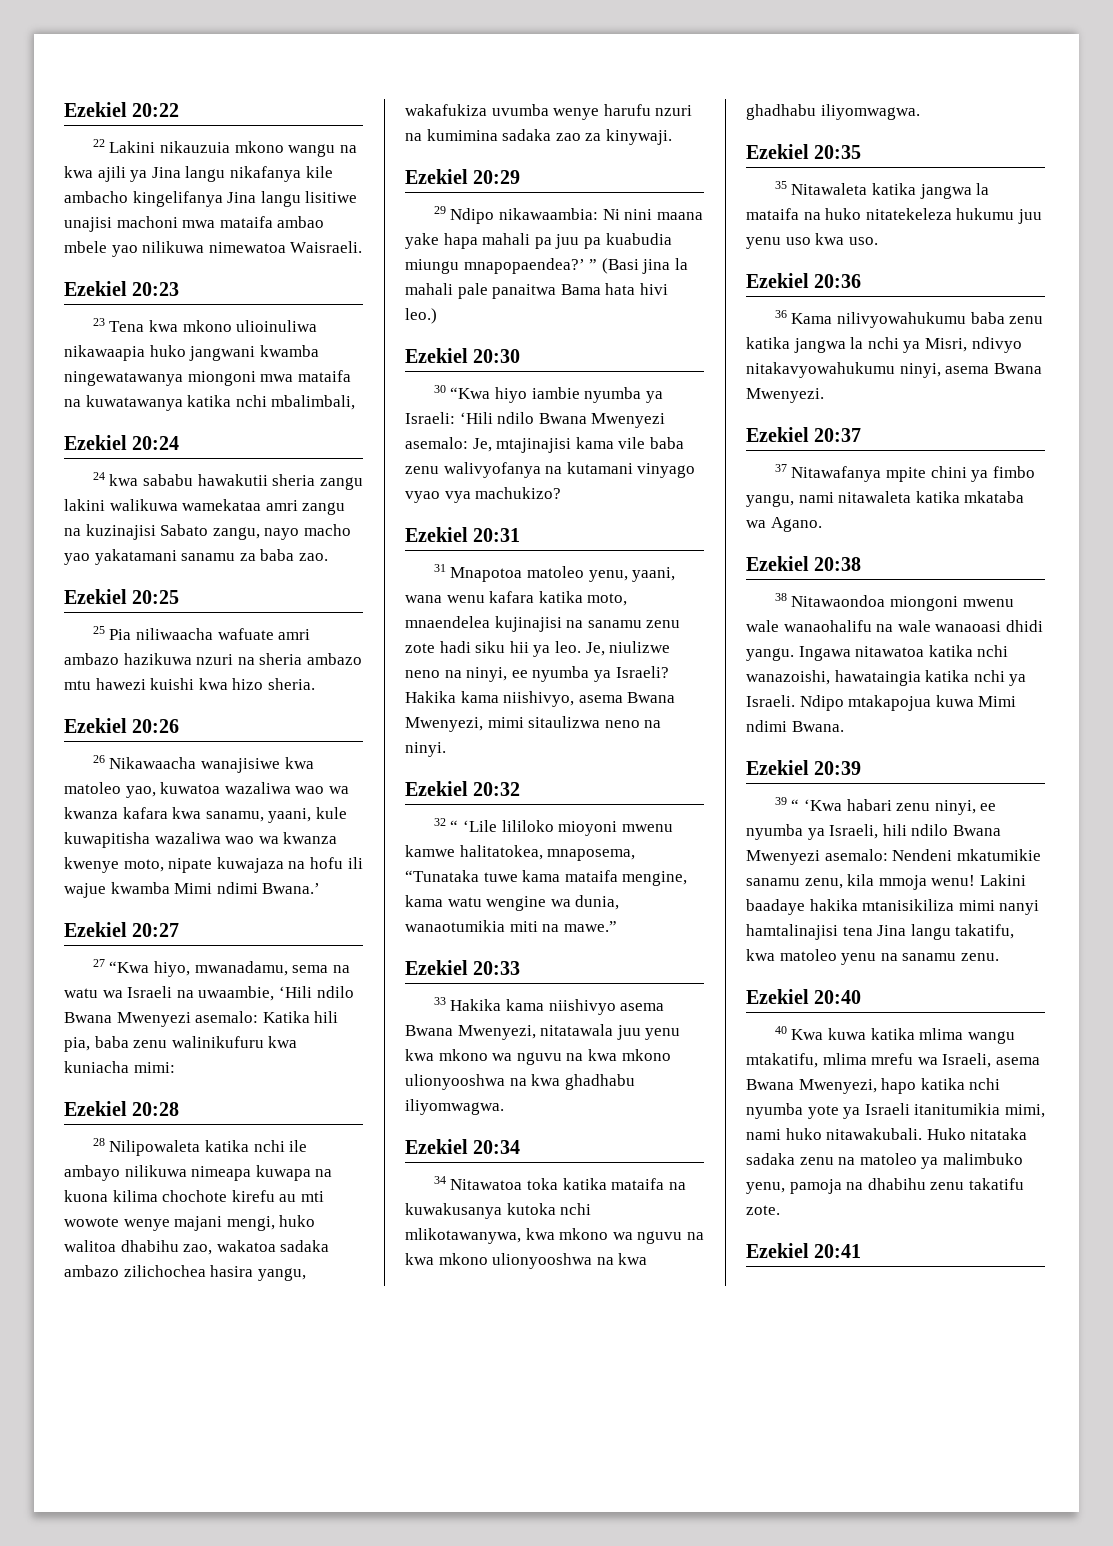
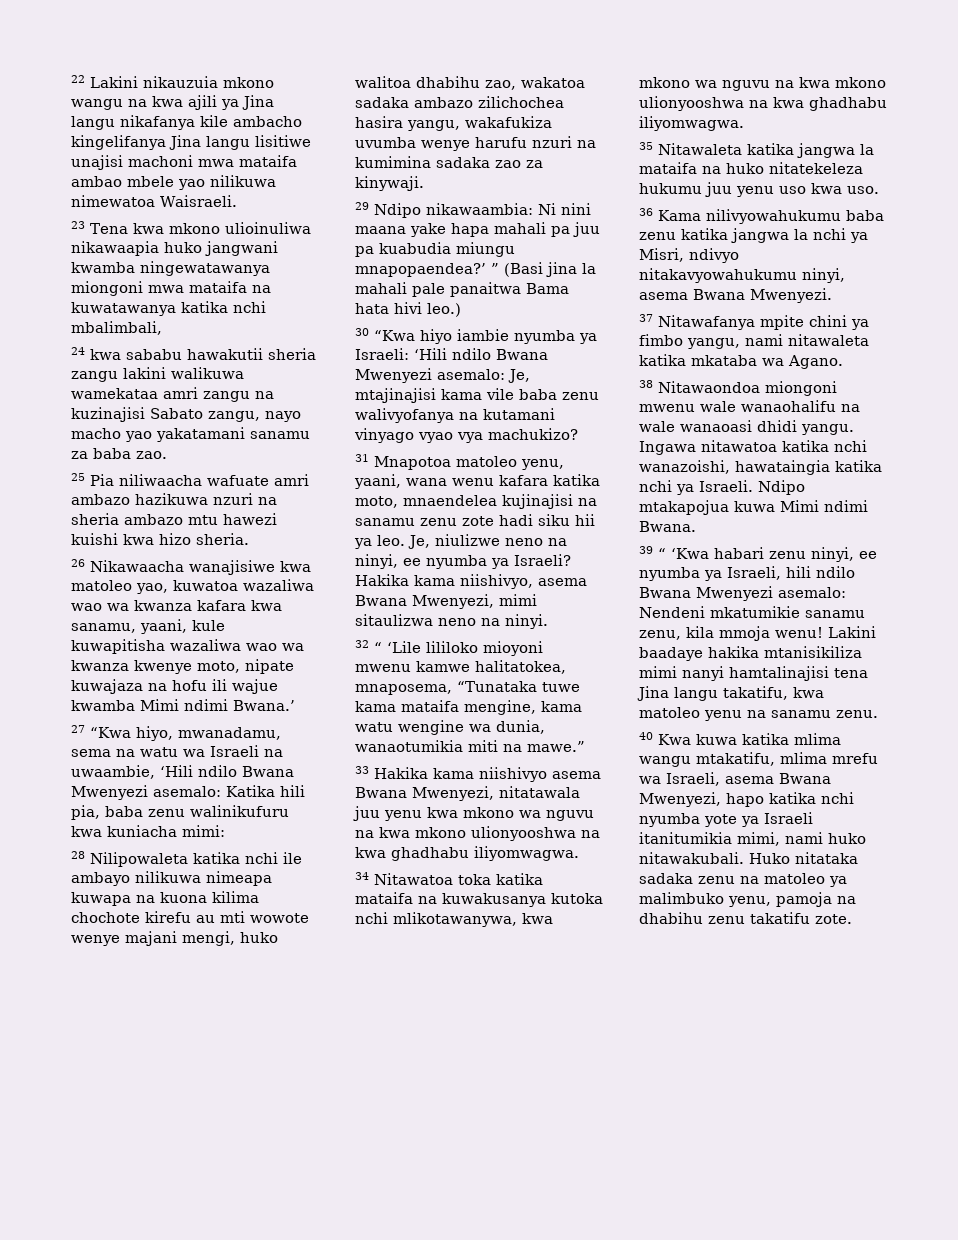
- Ezekiel 20:22
- Ezekiel 20:23
- Ezekiel 20:24
- Ezekiel 20:25
- Ezekiel 20:26
- Ezekiel 20:27
- Ezekiel 20:28
- Ezekiel 20:29
- Ezekiel 20:30
- Ezekiel 20:31
- Ezekiel 20:32
- Ezekiel 20:33
- Ezekiel 20:34
- Ezekiel 20:35
- Ezekiel 20:36
- Ezekiel 20:37
- Ezekiel 20:38
- Ezekiel 20:39
- Ezekiel 20:40
- Ezekiel 20:41

